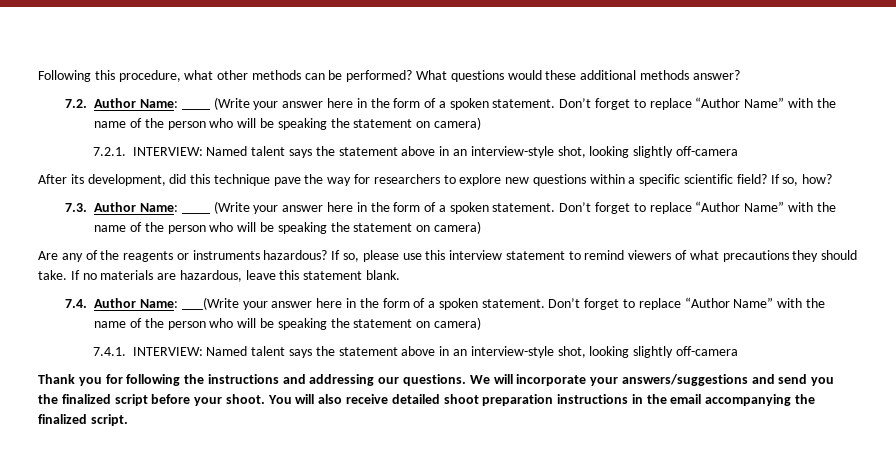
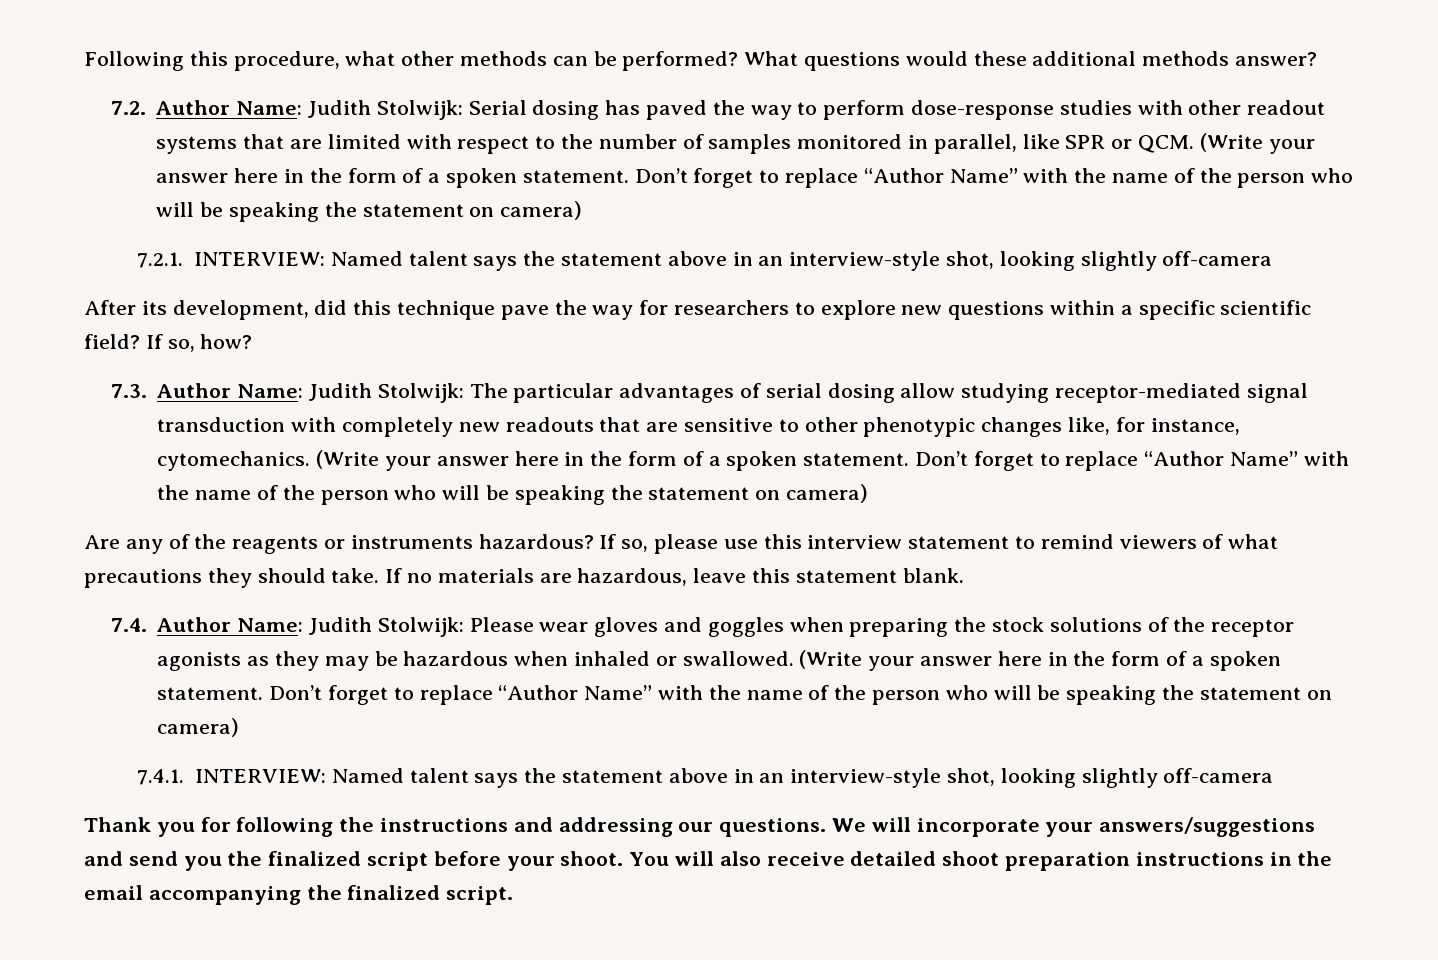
- 7.2. Author Name: ____ (Write your answer here in the form of a spoken statement.
+ 7.2. Author Name: Judith Stolwijk: Serial dosing has paved the way to perform dose-response studies with other readout systems that are limited with respect to the number of samples monitored in parallel, like SPR or QCM. (Write your answer here in the form of a spoken statement.
- 7.3. Author Name: ____ (Write your answer here in the form of a spoken statement.
+ 7.3. Author Name: Judith Stolwijk: The particular advantages of serial dosing allow studying receptor-mediated signal transduction with completely new readouts that are sensitive to other phenotypic changes like, for instance, cytomechanics. (Write your answer here in the form of a spoken statement.
- 7.4. Author Name: ___(Write your answer here in the form of a spoken statement.
+ 7.4. Author Name: Judith Stolwijk: Please wear gloves and goggles when preparing the stock solutions of the receptor agonists as they may be hazardous when inhaled or swallowed. (Write your answer here in the form of a spoken statement.

